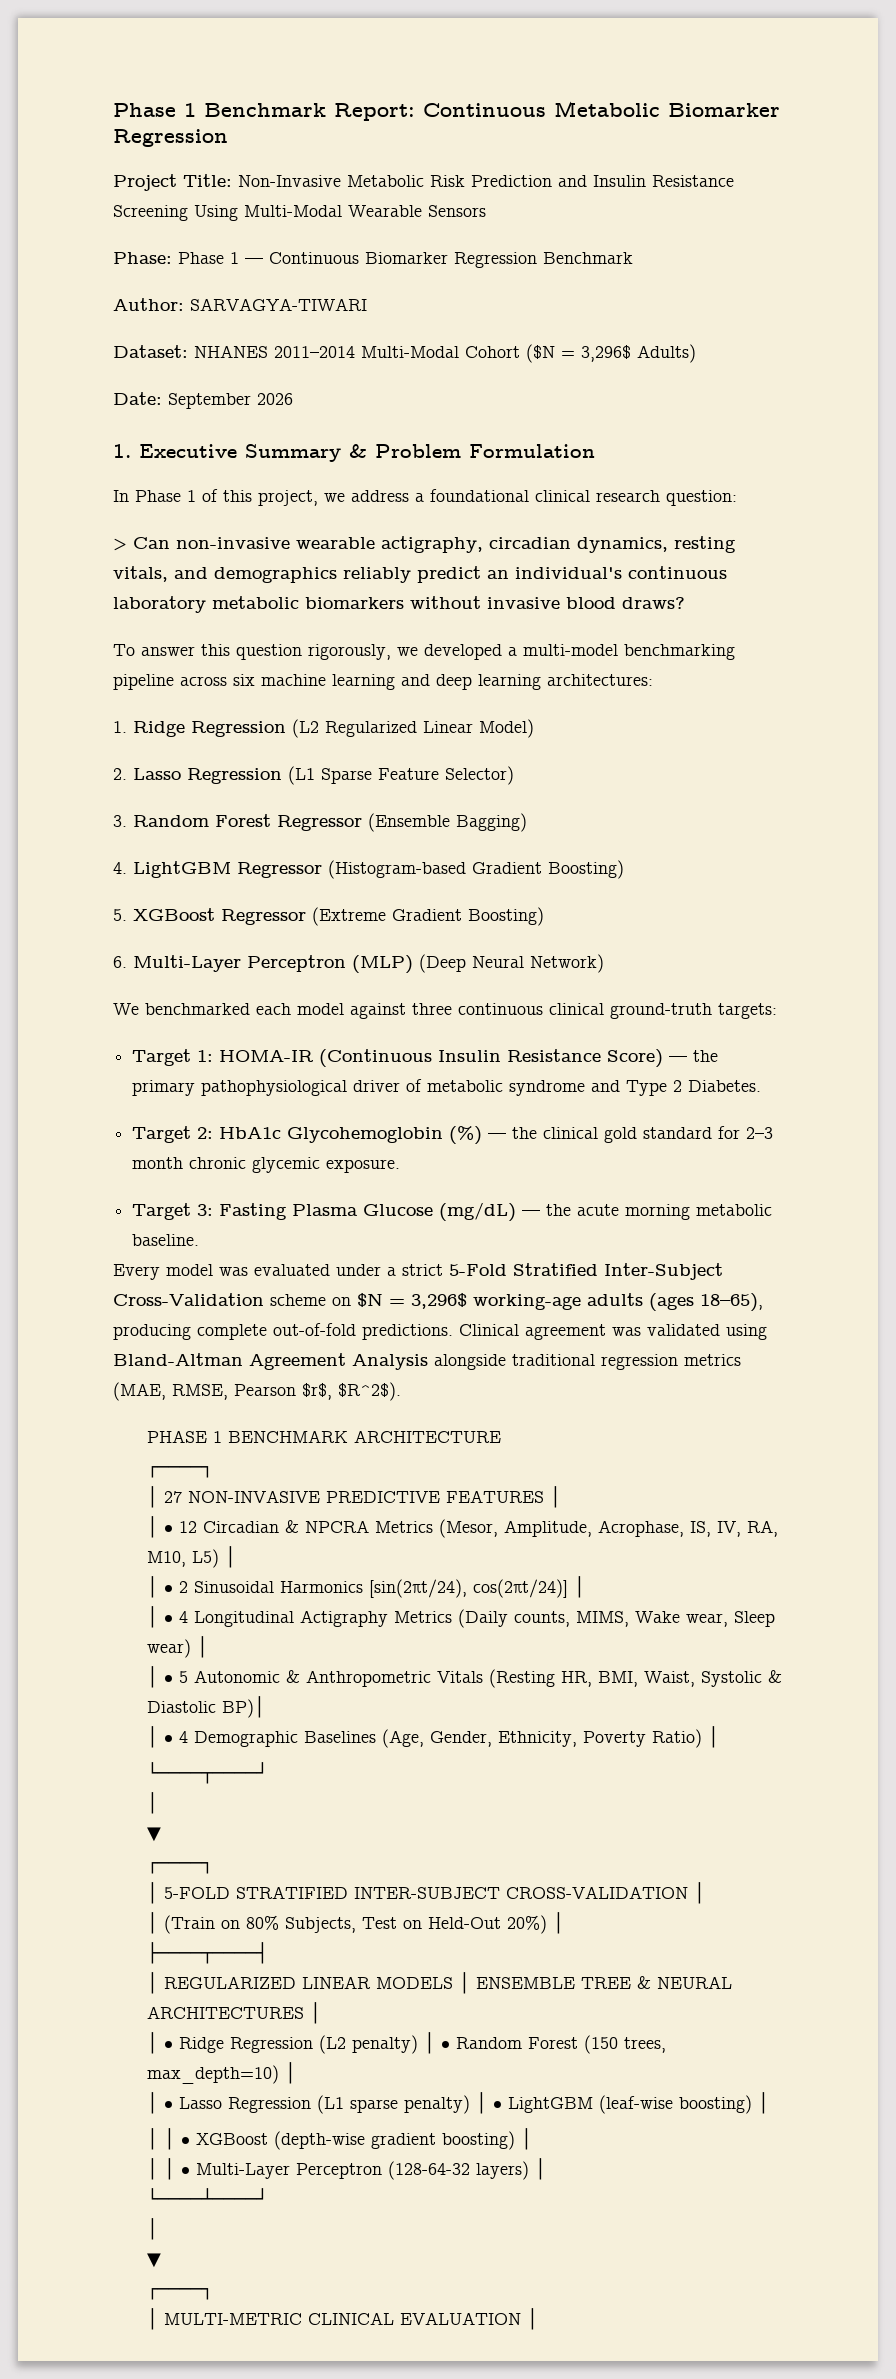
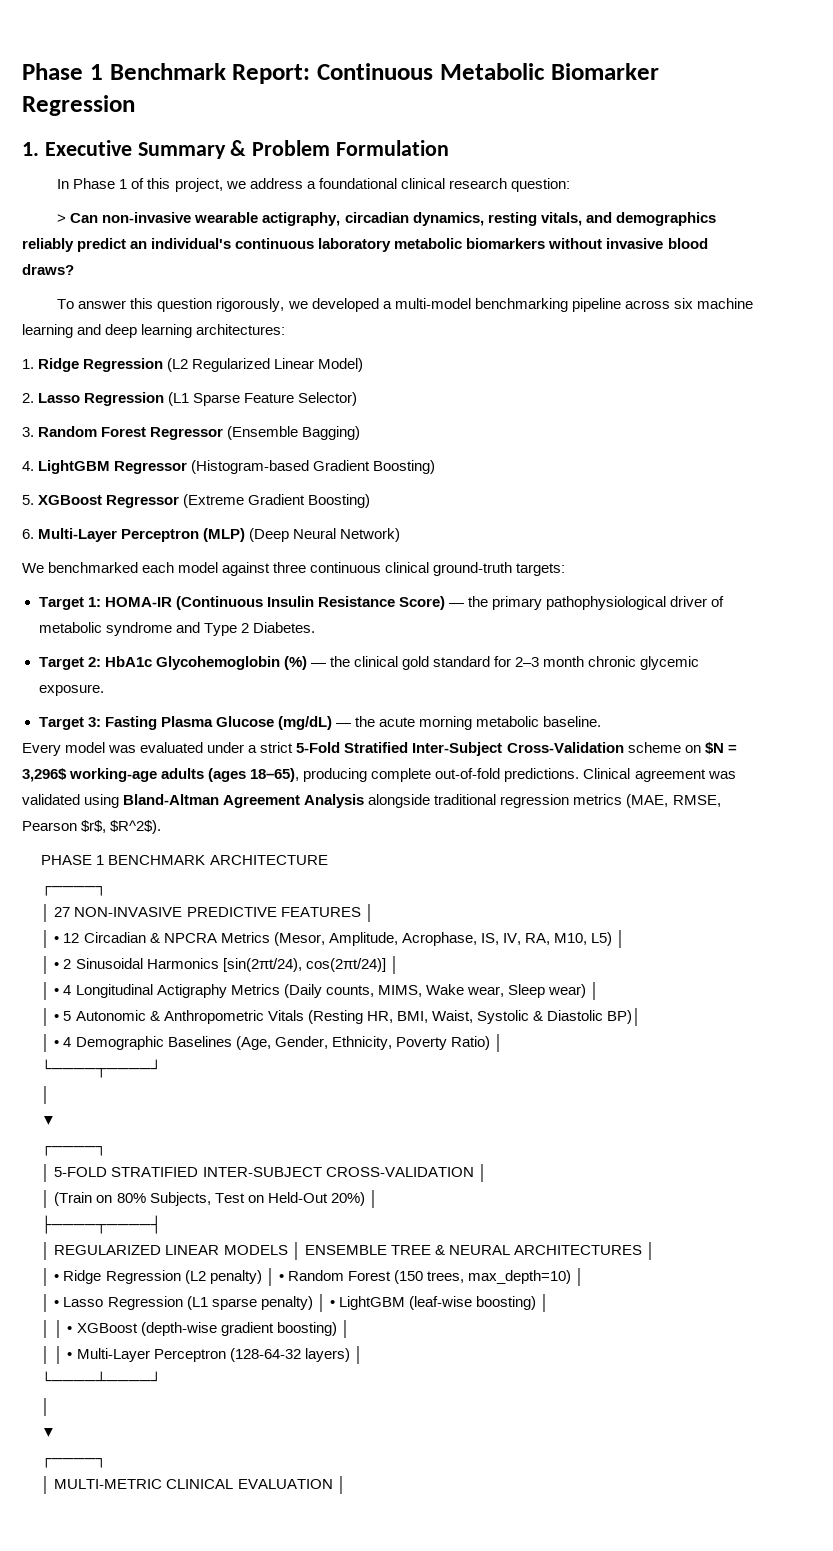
- Project Title: Non-Invasive Metabolic Risk Prediction and Insulin Resistance Screening Using Multi-Modal Wearable Sensors
- Phase: Phase 1 — Continuous Biomarker Regression Benchmark
- Author: SARVAGYA-TIWARI
- Dataset: NHANES 2011–2014 Multi-Modal Cohort ($N = 3,296$ Adults)
- Date: September 2026

